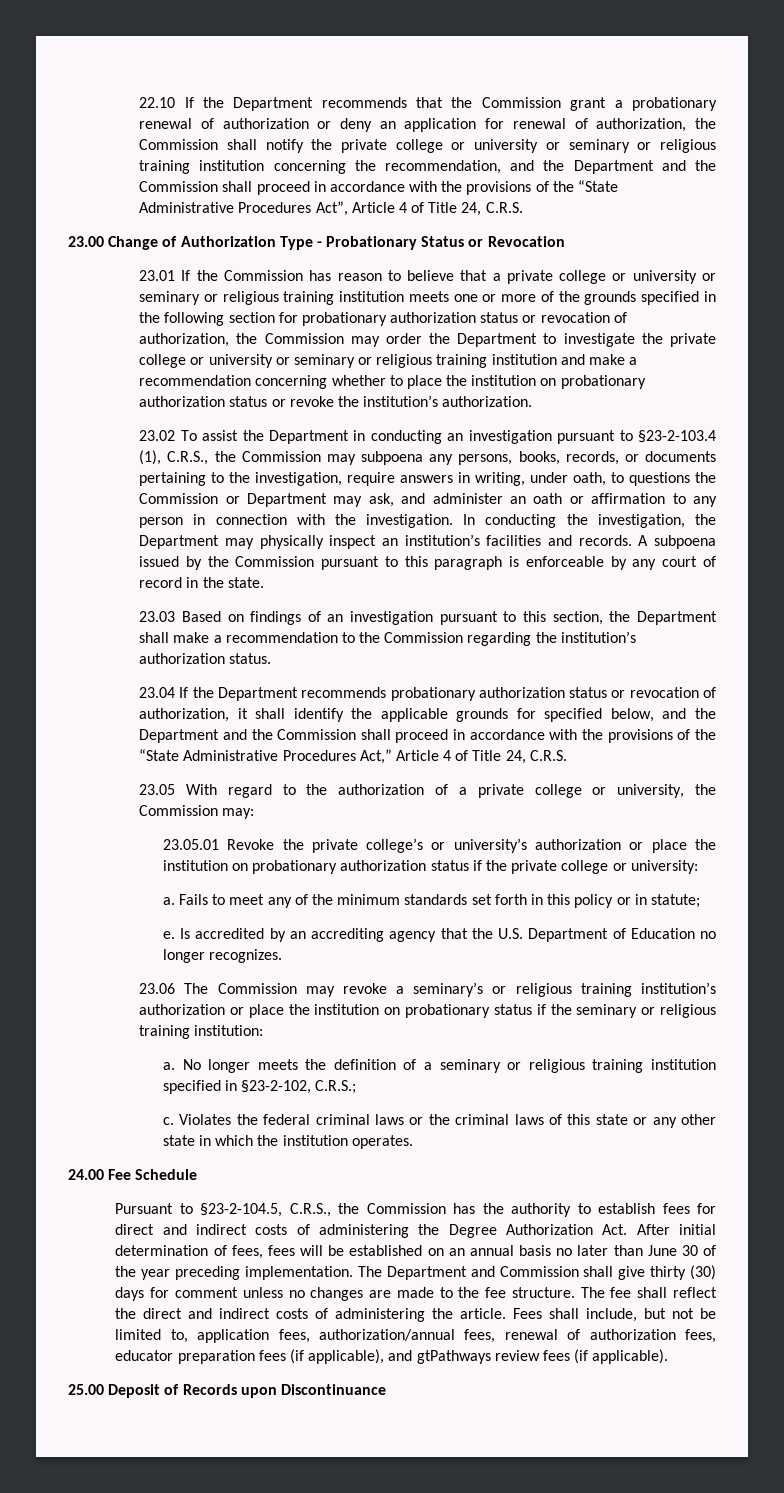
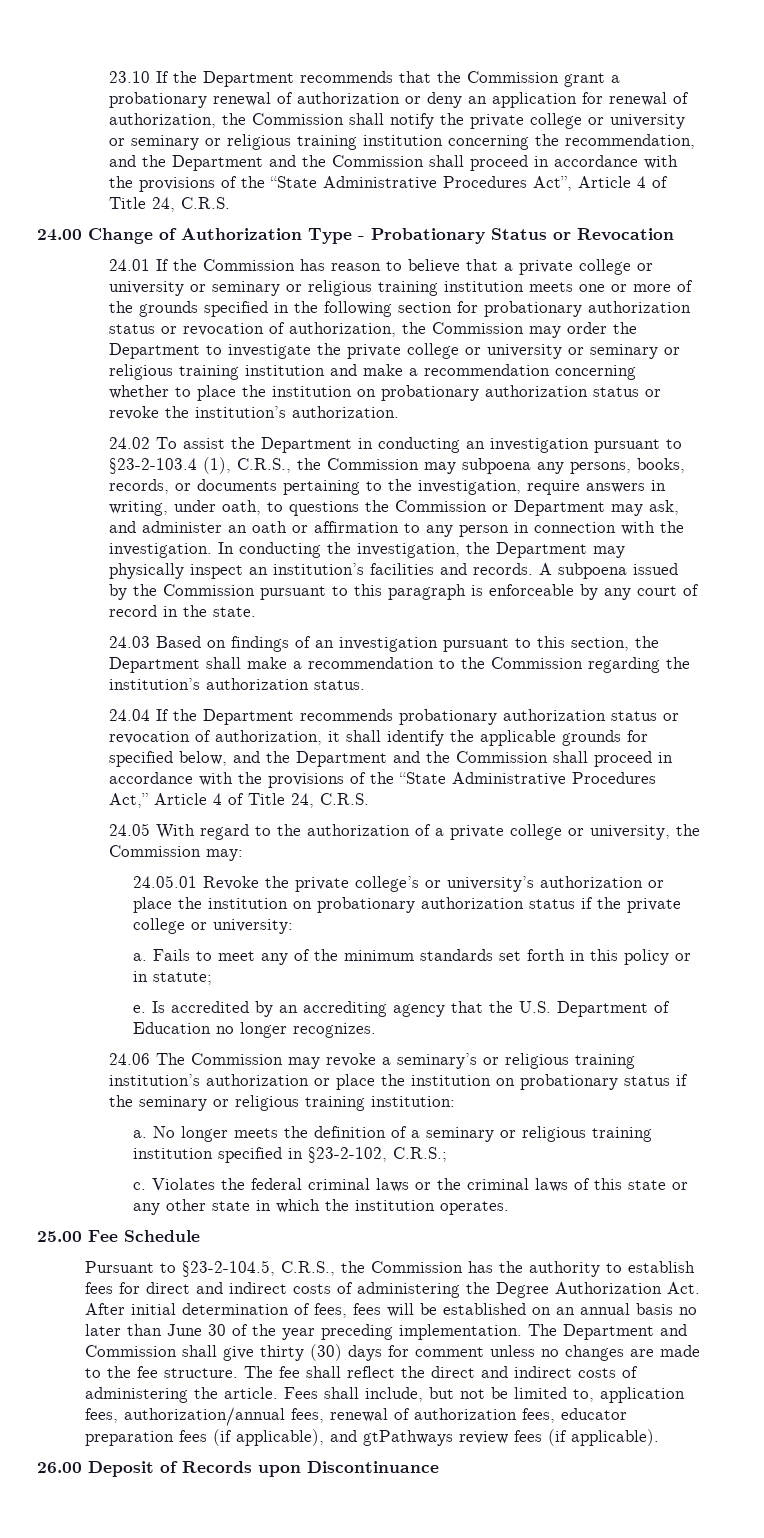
- 22.10 If the Department recommends that the Commission grant a probationary renewal of authorization or deny an application for renewal of authorization, the Commission shall notify the private college or university or seminary or religious training institution concerning the recommendation, and the Department and the Commission shall proceed in accordance with the provisions of the “State Administrative Procedures Act”, Article 4 of Title 24, C.R.S.
+ 23.10 If the Department recommends that the Commission grant a probationary renewal of authorization or deny an application for renewal of authorization, the Commission shall notify the private college or university or seminary or religious training institution concerning the recommendation, and the Department and the Commission shall proceed in accordance with the provisions of the “State Administrative Procedures Act”, Article 4 of Title 24, C.R.S.
- 23.00 Change of Authorization Type - Probationary Status or Revocation
+ 24.00 Change of Authorization Type - Probationary Status or Revocation
- 23.01 If the Commission has reason to believe that a private college or university or seminary or religious training institution meets one or more of the grounds specified in the following section for probationary authorization status or revocation of authorization, the Commission may order the Department to investigate the private college or university or seminary or religious training institution and make a recommendation concerning whether to place the institution on probationary authorization status or revoke the institution’s authorization.
+ 24.01 If the Commission has reason to believe that a private college or university or seminary or religious training institution meets one or more of the grounds specified in the following section for probationary authorization status or revocation of authorization, the Commission may order the Department to investigate the private college or university or seminary or religious training institution and make a recommendation concerning whether to place the institution on probationary authorization status or revoke the institution’s authorization.
- 23.02 To assist the Department in conducting an investigation pursuant to §23-2-103.4 (1), C.R.S., the Commission may subpoena any persons, books, records, or documents pertaining to the investigation, require answers in writing, under oath, to questions the Commission or Department may ask, and administer an oath or affirmation to any person in connection with the investigation.
+ 24.02 To assist the Department in conducting an investigation pursuant to §23-2-103.4 (1), C.R.S., the Commission may subpoena any persons, books, records, or documents pertaining to the investigation, require answers in writing, under oath, to questions the Commission or Department may ask, and administer an oath or affirmation to any person in connection with the investigation.
- 23.03 Based on findings of an investigation pursuant to this section, the Department shall make a recommendation to the Commission regarding the institution’s authorization status.
+ 24.03 Based on findings of an investigation pursuant to this section, the Department shall make a recommendation to the Commission regarding the institution’s authorization status.
- 23.04 If the Department recommends probationary authorization status or revocation of authorization, it shall identify the applicable grounds for specified below, and the Department and the Commission shall proceed in accordance with the provisions of the “State Administrative Procedures Act,” Article 4 of Title 24, C.R.S.
+ 24.04 If the Department recommends probationary authorization status or revocation of authorization, it shall identify the applicable grounds for specified below, and the Department and the Commission shall proceed in accordance with the provisions of the “State Administrative Procedures Act,” Article 4 of Title 24, C.R.S.
- 23.05 With regard to the authorization of a private college or university, the Commission may:
+ 24.05 With regard to the authorization of a private college or university, the Commission may:
- 23.05.01 Revoke the private college’s or university’s authorization or place the institution on probationary authorization status if the private college or university:
+ 24.05.01 Revoke the private college’s or university’s authorization or place the institution on probationary authorization status if the private college or university:
- 23.06 The Commission may revoke a seminary’s or religious training institution’s authorization or place the institution on probationary status if the seminary or religious training institution:
+ 24.06 The Commission may revoke a seminary’s or religious training institution’s authorization or place the institution on probationary status if the seminary or religious training institution:
- 24.00 Fee Schedule
+ 25.00 Fee Schedule
- 25.00 Deposit of Records upon Discontinuance
+ 26.00 Deposit of Records upon Discontinuance

